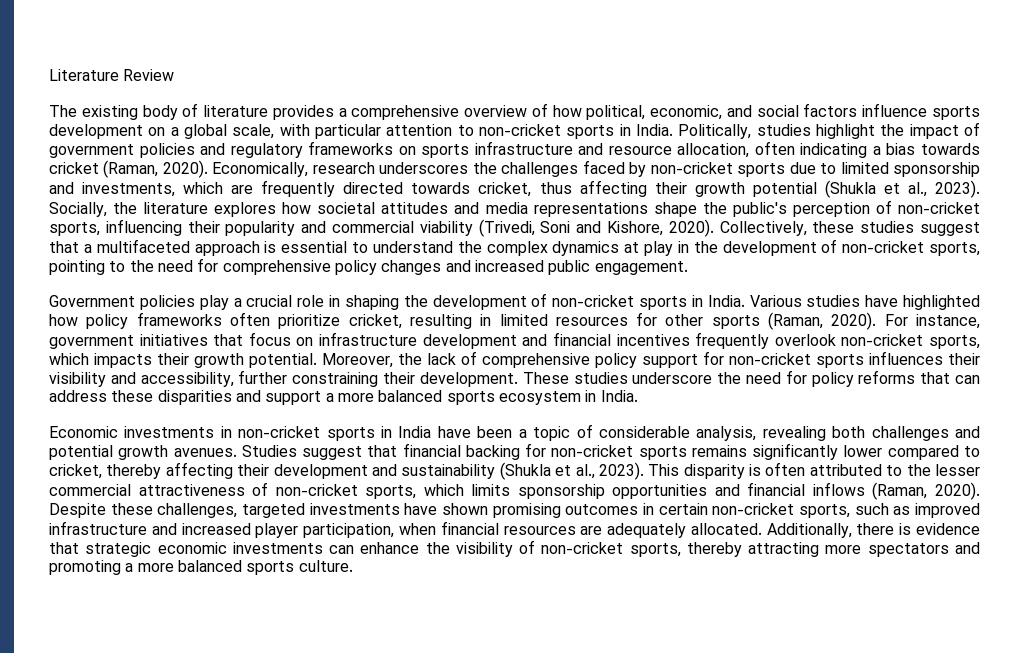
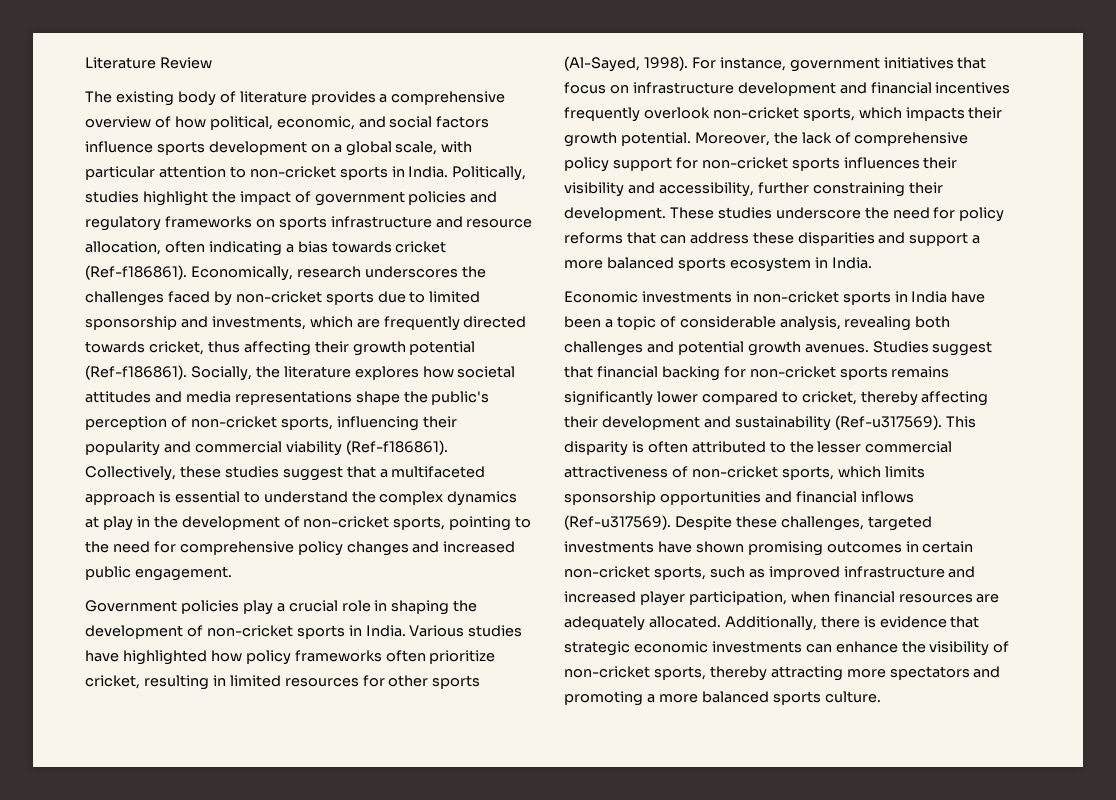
- Politically, studies highlight the impact of government policies and regulatory frameworks on sports infrastructure and resource allocation, often indicating a bias towards cricket (Raman, 2020).
+ Politically, studies highlight the impact of government policies and regulatory frameworks on sports infrastructure and resource allocation, often indicating a bias towards cricket (Ref-f186861).
- Economically, research underscores the challenges faced by non-cricket sports due to limited sponsorship and investments, which are frequently directed towards cricket, thus affecting their growth potential (Shukla et al., 2023).
+ Economically, research underscores the challenges faced by non-cricket sports due to limited sponsorship and investments, which are frequently directed towards cricket, thus affecting their growth potential (Ref-f186861).
- Socially, the literature explores how societal attitudes and media representations shape the public's perception of non-cricket sports, influencing their popularity and commercial viability (Trivedi, Soni and Kishore, 2020).
+ Socially, the literature explores how societal attitudes and media representations shape the public's perception of non-cricket sports, influencing their popularity and commercial viability (Ref-f186861).
- Various studies have highlighted how policy frameworks often prioritize cricket, resulting in limited resources for other sports (Raman, 2020).
+ Various studies have highlighted how policy frameworks often prioritize cricket, resulting in limited resources for other sports (Al-Sayed, 1998).
- Studies suggest that financial backing for non-cricket sports remains significantly lower compared to cricket, thereby affecting their development and sustainability (Shukla et al., 2023).
+ Studies suggest that financial backing for non-cricket sports remains significantly lower compared to cricket, thereby affecting their development and sustainability (Ref-u317569).
- This disparity is often attributed to the lesser commercial attractiveness of non-cricket sports, which limits sponsorship opportunities and financial inflows (Raman, 2020).
+ This disparity is often attributed to the lesser commercial attractiveness of non-cricket sports, which limits sponsorship opportunities and financial inflows (Ref-u317569).

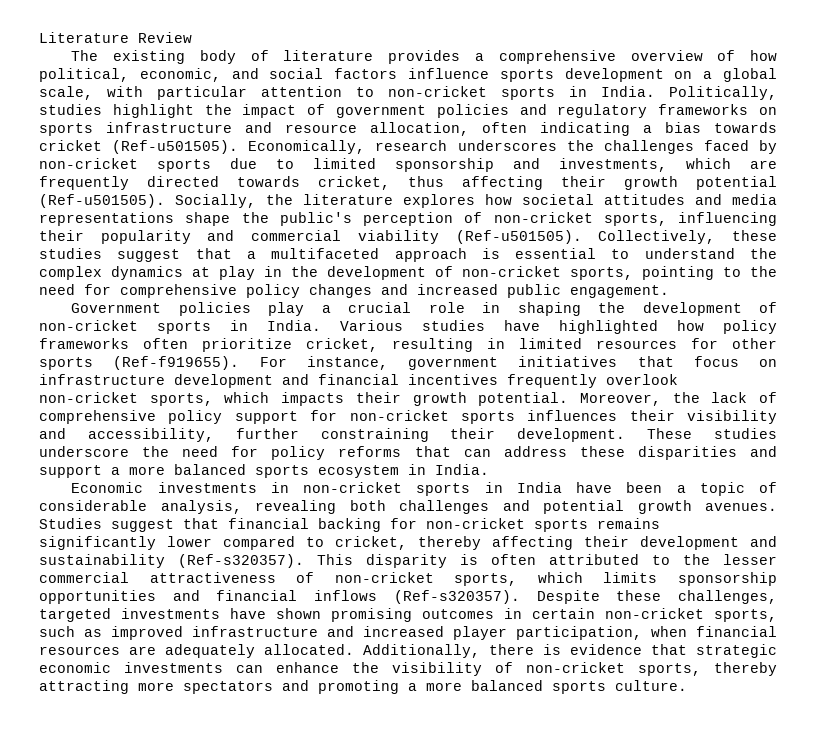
- Politically, studies highlight the impact of government policies and regulatory frameworks on sports infrastructure and resource allocation, often indicating a bias towards cricket (Ref-f186861).
+ Politically, studies highlight the impact of government policies and regulatory frameworks on sports infrastructure and resource allocation, often indicating a bias towards cricket (Ref-u501505).
- Economically, research underscores the challenges faced by non-cricket sports due to limited sponsorship and investments, which are frequently directed towards cricket, thus affecting their growth potential (Ref-f186861).
+ Economically, research underscores the challenges faced by non-cricket sports due to limited sponsorship and investments, which are frequently directed towards cricket, thus affecting their growth potential (Ref-u501505).
- Socially, the literature explores how societal attitudes and media representations shape the public's perception of non-cricket sports, influencing their popularity and commercial viability (Ref-f186861).
+ Socially, the literature explores how societal attitudes and media representations shape the public's perception of non-cricket sports, influencing their popularity and commercial viability (Ref-u501505).
- Various studies have highlighted how policy frameworks often prioritize cricket, resulting in limited resources for other sports (Al-Sayed, 1998).
+ Various studies have highlighted how policy frameworks often prioritize cricket, resulting in limited resources for other sports (Ref-f919655).
- Studies suggest that financial backing for non-cricket sports remains significantly lower compared to cricket, thereby affecting their development and sustainability (Ref-u317569).
+ Studies suggest that financial backing for non-cricket sports remains significantly lower compared to cricket, thereby affecting their development and sustainability (Ref-s320357).
- This disparity is often attributed to the lesser commercial attractiveness of non-cricket sports, which limits sponsorship opportunities and financial inflows (Ref-u317569).
+ This disparity is often attributed to the lesser commercial attractiveness of non-cricket sports, which limits sponsorship opportunities and financial inflows (Ref-s320357).

